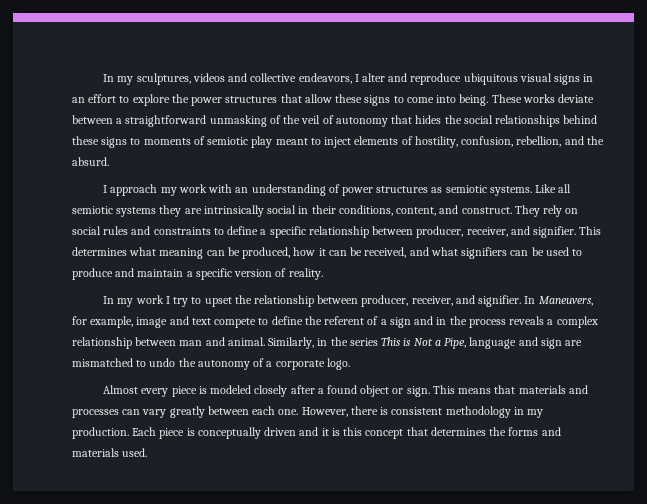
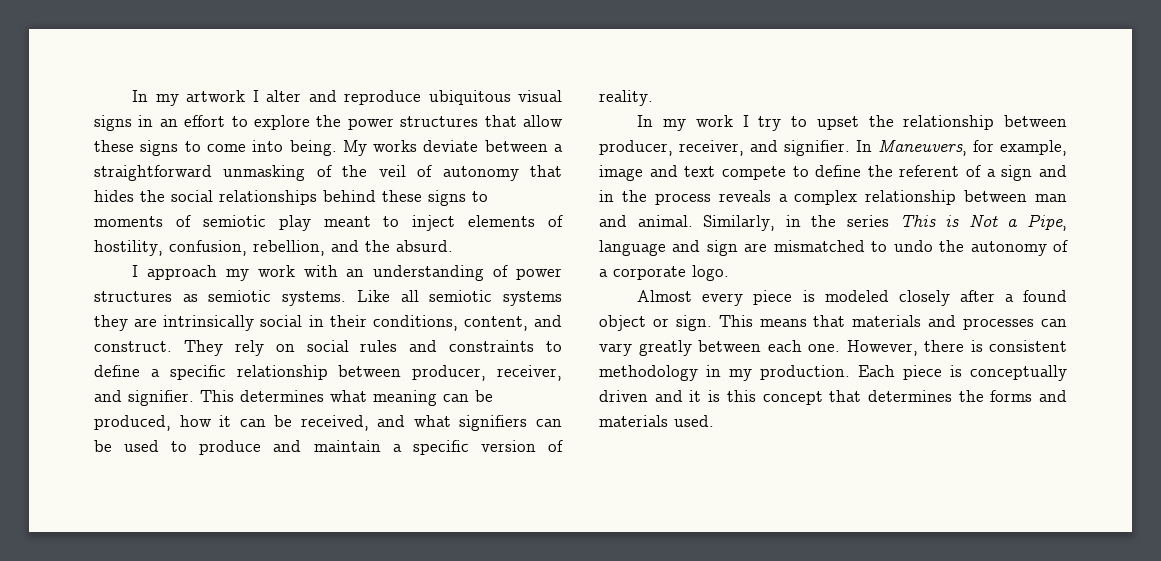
- In my sculptures, videos and collective endeavors, I alter and reproduce ubiquitous visual signs in an effort to explore the power structures that allow these signs to come into being.
+ In my artwork I alter and reproduce ubiquitous visual signs in an effort to explore the power structures that allow these signs to come into being.
- These works deviate between a straightforward unmasking of the veil of autonomy that hides the social relationships behind these signs to moments of semiotic play meant to inject elements of hostility, confusion, rebellion, and the absurd.
+ My works deviate between a straightforward unmasking of the veil of autonomy that hides the social relationships behind these signs to moments of semiotic play meant to inject elements of hostility, confusion, rebellion, and the absurd.

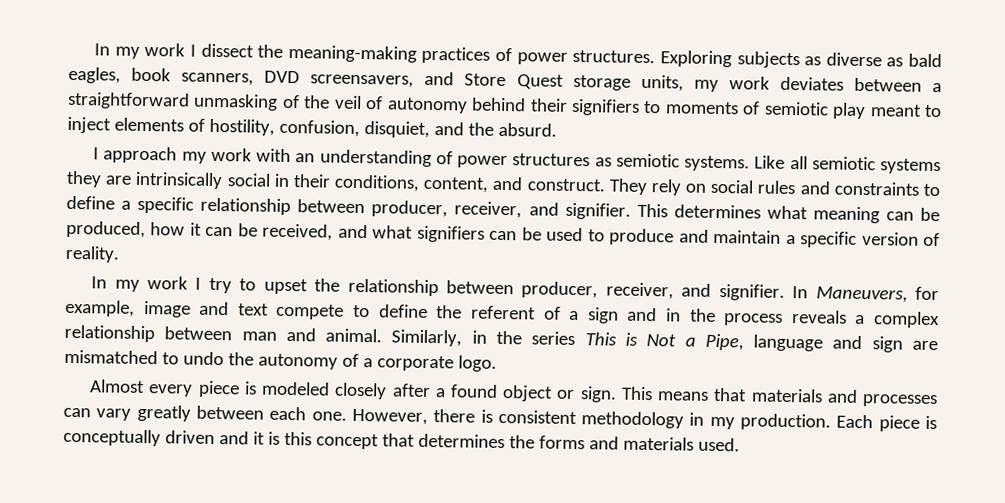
- In my artwork I alter and reproduce ubiquitous visual signs in an effort to explore the power structures that allow these signs to come into being. My works deviate between a straightforward unmasking of the veil of autonomy that hides the social relationships behind these signs to moments of semiotic play meant to inject elements of hostility, confusion, rebellion, and the absurd.
+ In my work I dissect the meaning-making practices of power structures. Exploring subjects as diverse as bald eagles, book scanners, DVD screensavers, and Store Quest storage units, my work deviates between a straightforward unmasking of the veil of autonomy behind their signifiers to moments of semiotic play meant to inject elements of hostility, confusion, disquiet, and the absurd.

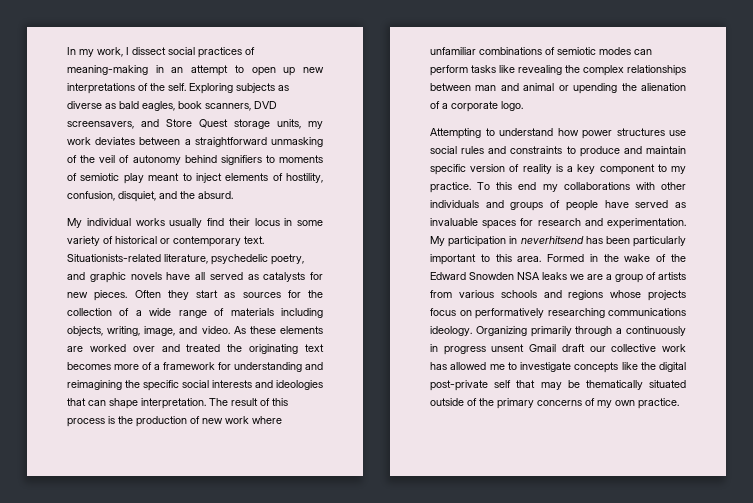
- In my work I dissect the meaning-making practices of power structures.
+ In my work, I dissect social practices of meaning-making in an attempt to open up new interpretations of the self.
- Exploring subjects as diverse as bald eagles, book scanners, DVD screensavers, and Store Quest storage units, my work deviates between a straightforward unmasking of the veil of autonomy behind their signifiers to moments of semiotic play meant to inject elements of hostility, confusion, disquiet, and the absurd.
+ Exploring subjects as diverse as bald eagles, book scanners, DVD screensavers, and Store Quest storage units, my work deviates between a straightforward unmasking of the veil of autonomy behind signifiers to moments of semiotic play meant to inject elements of hostility, confusion, disquiet, and the absurd.
- I approach my work with an understanding of power structures as semiotic systems. Like all semiotic systems they are intrinsically social in their conditions, content, and construct. They rely on social rules and constraints to define a specific relationship between producer, receiver, and signifier. This determines what meaning can be produced, how it can be received, and what signifiers can be used to produce and maintain a specific version of reality.
- In my work I try to upset the relationship between producer, receiver, and signifier. In Maneuvers, for example, image and text compete to define the referent of a sign and in the process reveals a complex relationship between man and animal. Similarly, in the series This is Not a Pipe, language and sign are mismatched to undo the autonomy of a corporate logo.
- Almost every piece is modeled closely after a found object or sign. This means that materials and processes can vary greatly between each one. However, there is consistent methodology in my production. Each piece is conceptually driven and it is this concept that determines the forms and materials used.
+ My individual works usually find their locus in some variety of historical or contemporary text. Situationists-related literature, psychedelic poetry, and graphic novels have all served as catalysts for new pieces. Often they start as sources for the collection of a wide range of materials including objects, writing, image, and video. As these elements are worked over and treated the originating text becomes more of a framework for understanding and reimagining the specific social interests and ideologies that can shape interpretation. The result of this process is the production of new work where unfamiliar combinations of semiotic modes can perform tasks like revealing the complex relationships between man and animal or upending the alienation of a corporate logo.
+ Attempting to understand how power structures use social rules and constraints to produce and maintain specific version of reality is a key component to my practice. To this end my collaborations with other individuals and groups of people have served as invaluable spaces for research and experimentation. My participation in neverhitsend has been particularly important to this area. Formed in the wake of the Edward Snowden NSA leaks we are a group of artists from various schools and regions whose projects focus on performatively researching communications ideology. Organizing primarily through a continuously in progress unsent Gmail draft our collective work has allowed me to investigate concepts like the digital post-private self that may be thematically situated outside of the primary concerns of my own practice.

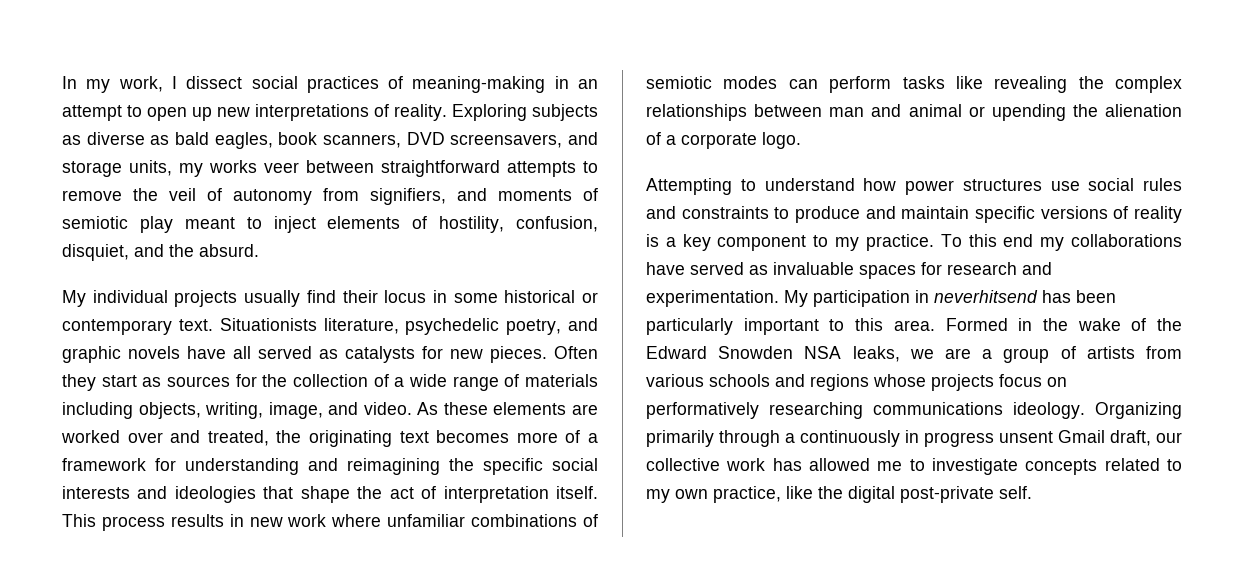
- In my work, I dissect social practices of meaning-making in an attempt to open up new interpretations of the self.
+ In my work, I dissect social practices of meaning-making in an attempt to open up new interpretations of reality.
- Exploring subjects as diverse as bald eagles, book scanners, DVD screensavers, and Store Quest storage units, my work deviates between a straightforward unmasking of the veil of autonomy behind signifiers to moments of semiotic play meant to inject elements of hostility, confusion, disquiet, and the absurd.
+ Exploring subjects as diverse as bald eagles, book scanners, DVD screensavers, and storage units, my works veer between straightforward attempts to remove the veil of autonomy from signifiers, and moments of semiotic play meant to inject elements of hostility, confusion, disquiet, and the absurd.
- My individual works usually find their locus in some variety of historical or contemporary text.
+ My individual projects usually find their locus in some historical or contemporary text.
- Situationists-related literature, psychedelic poetry, and graphic novels have all served as catalysts for new pieces.
+ Situationists literature, psychedelic poetry, and graphic novels have all served as catalysts for new pieces.
- As these elements are worked over and treated the originating text becomes more of a framework for understanding and reimagining the specific social interests and ideologies that can shape interpretation. The result of this process is the production of new work where unfamiliar combinations of semiotic modes can perform tasks like revealing the complex relationships between man and animal or upending the alienation of a corporate logo.
+ As these elements are worked over and treated, the originating text becomes more of a framework for understanding and reimagining the specific social interests and ideologies that shape the act of interpretation itself. This process results in new work where unfamiliar combinations of semiotic modes can perform tasks like revealing the complex relationships between man and animal or upending the alienation of a corporate logo.
- Attempting to understand how power structures use social rules and constraints to produce and maintain specific version of reality is a key component to my practice.
+ Attempting to understand how power structures use social rules and constraints to produce and maintain specific versions of reality is a key component to my practice.
- To this end my collaborations with other individuals and groups of people have served as invaluable spaces for research and experimentation.
+ To this end my collaborations have served as invaluable spaces for research and experimentation.
- Formed in the wake of the Edward Snowden NSA leaks we are a group of artists from various schools and regions whose projects focus on performatively researching communications ideology.
+ Formed in the wake of the Edward Snowden NSA leaks, we are a group of artists from various schools and regions whose projects focus on performatively researching communications ideology.
- Organizing primarily through a continuously in progress unsent Gmail draft our collective work has allowed me to investigate concepts like the digital post-private self that may be thematically situated outside of the primary concerns of my own practice.
+ Organizing primarily through a continuously in progress unsent Gmail draft, our collective work has allowed me to investigate concepts related to my own practice, like the digital post-private self.

